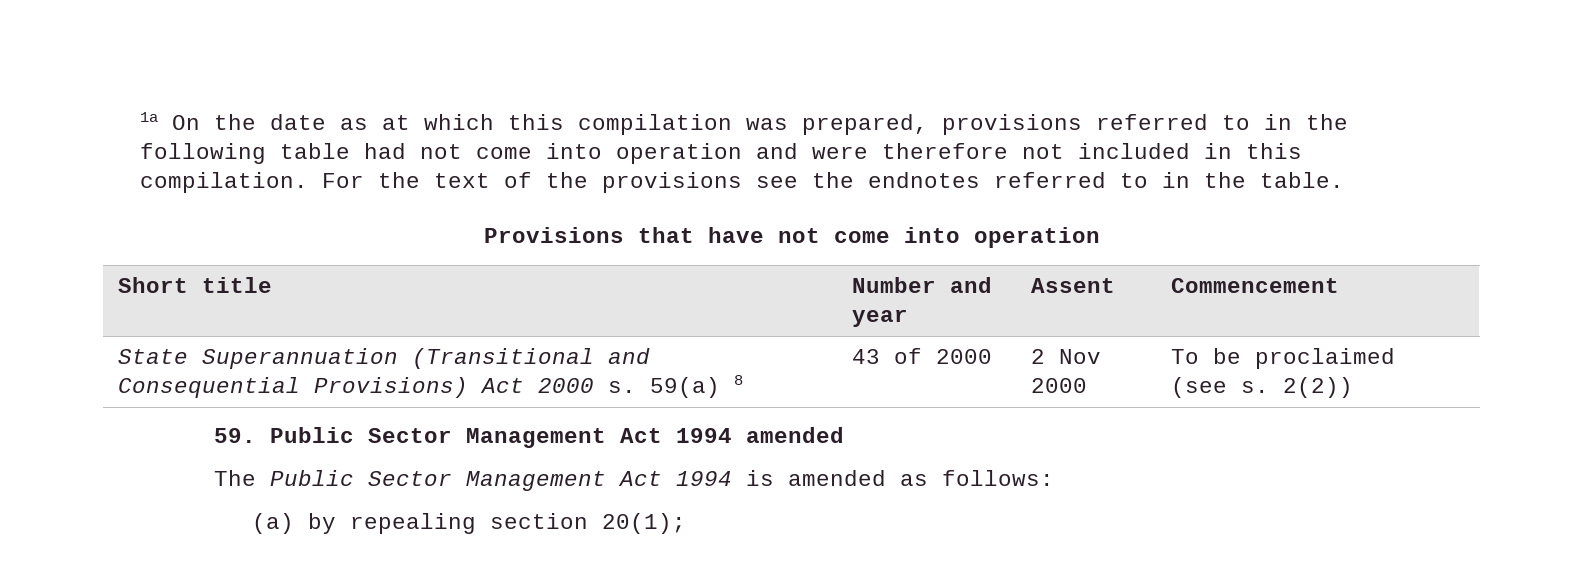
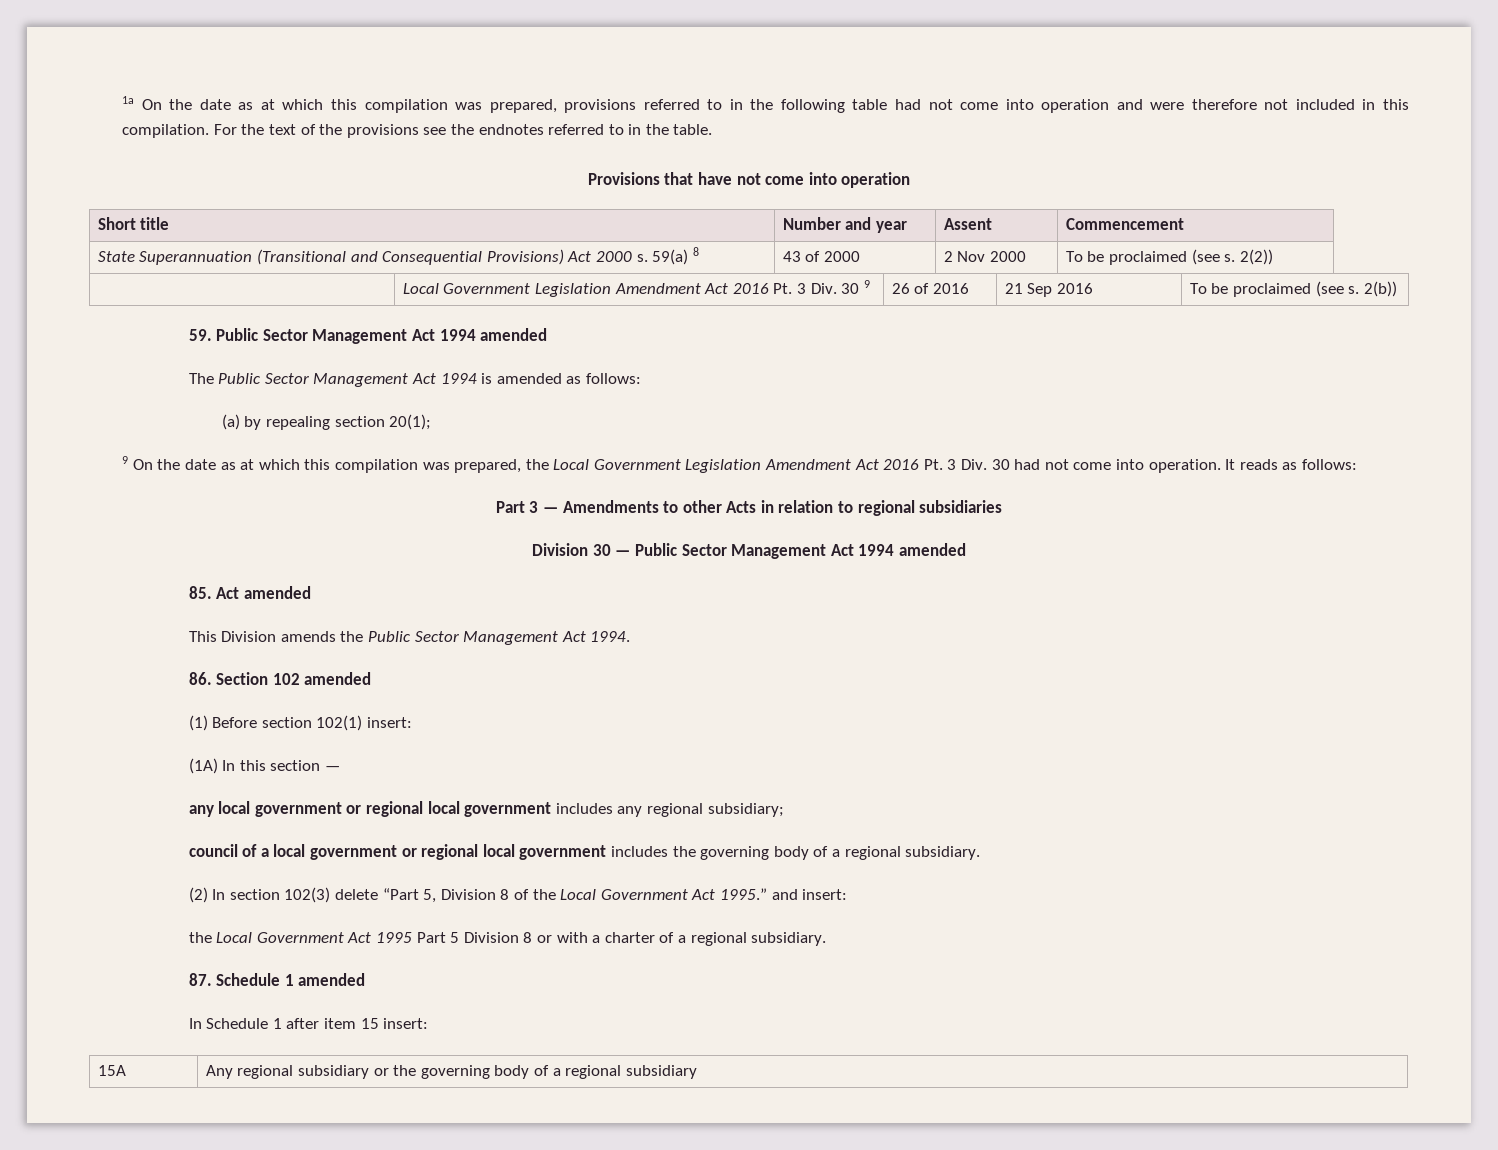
+ | Local Government Legislation Amendment Act 2016 Pt. 3 Div. 30 9 | 26 of 2016 | 21 Sep 2016 | To be proclaimed (see s. 2(b))
+ 9 On the date as at which this compilation was prepared, the Local Government Legislation Amendment Act 2016 Pt. 3 Div. 30 had not come into operation. It reads as follows:
+ Part 3 — Amendments to other Acts in relation to regional subsidiaries
+ Division 30 — Public Sector Management Act 1994 amended
+ 85. Act amended
+ This Division amends the Public Sector Management Act 1994.
+ 86. Section 102 amended
+ (1) Before section 102(1) insert:
+ (1A) In this section —
+ any local government or regional local government includes any regional subsidiary;
+ council of a local government or regional local government includes the governing body of a regional subsidiary.
+ (2) In section 102(3) delete “Part 5, Division 8 of the Local Government Act 1995.” and insert:
+ the Local Government Act 1995 Part 5 Division 8 or with a charter of a regional subsidiary.
+ 87. Schedule 1 amended
+ In Schedule 1 after item 15 insert:
+ 15A | Any regional subsidiary or the governing body of a regional subsidiary

